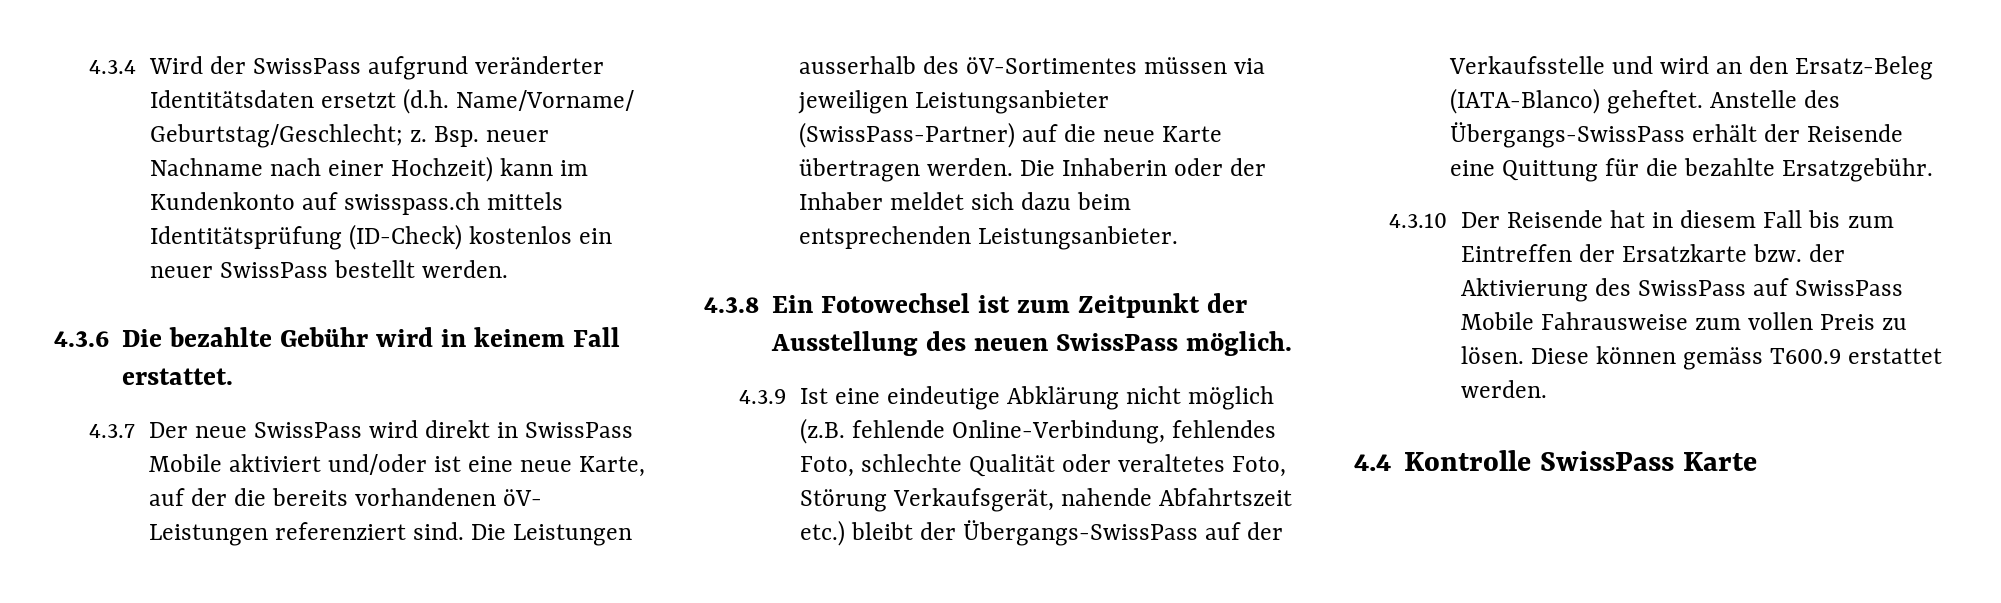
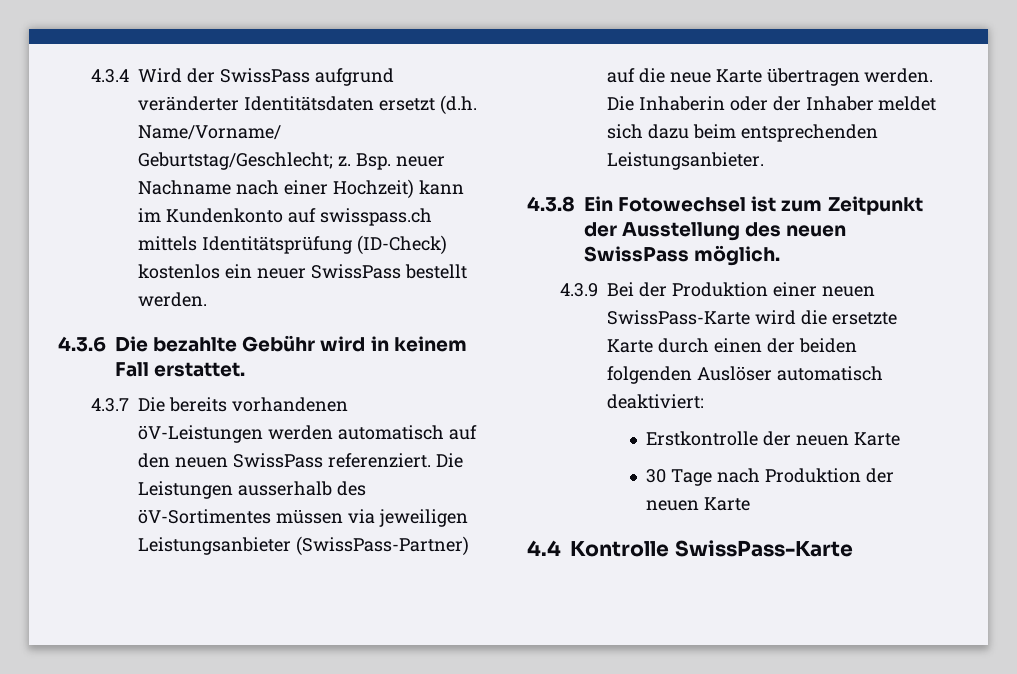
- 4.3.7 Der neue SwissPass wird direkt in SwissPass Mobile aktiviert und/oder ist eine neue Karte, auf der die bereits vorhandenen öV- Leistungen referenziert sind.
+ 4.3.7 Die bereits vorhandenen öV-Leistungen werden automatisch auf den neuen SwissPass referenziert.
- 4.3.9 Ist eine eindeutige Abklärung nicht möglich (z.B. fehlende Online-Verbindung, fehlendes Foto, schlechte Qualität oder veraltetes Foto, Störung Verkaufsgerät, nahende Abfahrtszeit etc.) bleibt der Übergangs-SwissPass auf der Verkaufsstelle und wird an den Ersatz-Beleg (IATA-Blanco) geheftet. Anstelle des Übergangs-SwissPass erhält der Reisende eine Quittung für die bezahlte Ersatzgebühr.
- 4.3.10 Der Reisende hat in diesem Fall bis zum Eintreffen der Ersatzkarte bzw. der Aktivierung des SwissPass auf SwissPass Mobile Fahrausweise zum vollen Preis zu lösen. Diese können gemäss T600.9 erstattet werden.
+ 4.3.9 Bei der Produktion einer neuen SwissPass-Karte wird die ersetzte Karte durch einen der beiden folgenden Auslöser automatisch deaktiviert:
+ Erstkontrolle der neuen Karte
+ 30 Tage nach Produktion der neuen Karte
- 4.4 Kontrolle SwissPass Karte
+ 4.4 Kontrolle SwissPass-Karte

